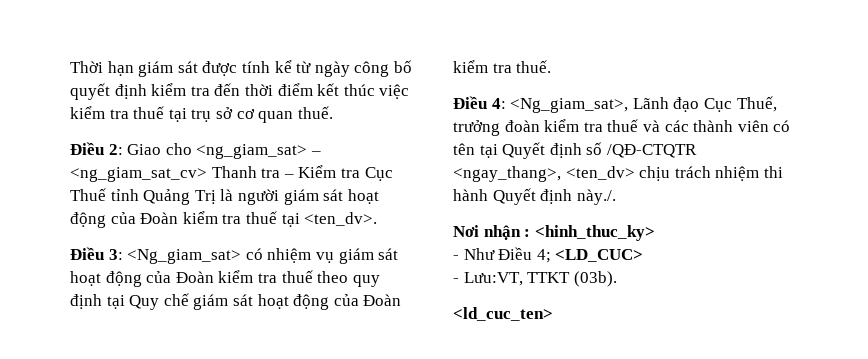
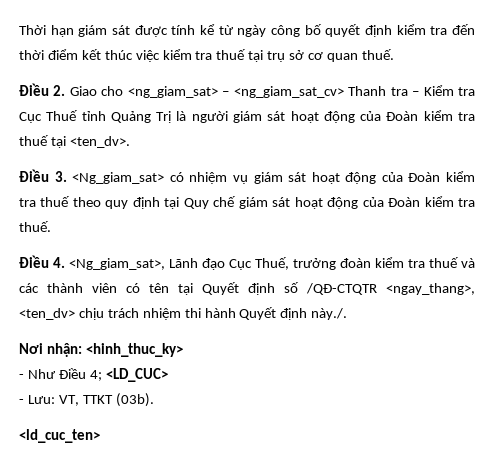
- Điều 2: Giao cho <ng_giam_sat> – <ng_giam_sat_cv> Thanh tra – Kiểm tra Cục Thuế tỉnh Quảng Trị là người giám sát hoạt động của Đoàn kiểm tra thuế tại <ten_dv>.
+ Điều 2. Giao cho <ng_giam_sat> – <ng_giam_sat_cv> Thanh tra – Kiểm tra Cục Thuế tỉnh Quảng Trị là người giám sát hoạt động của Đoàn kiểm tra thuế tại <ten_dv>.
- Điều 3: <Ng_giam_sat> có nhiệm vụ giám sát hoạt động của Đoàn kiểm tra thuế theo quy định tại Quy chế giám sát hoạt động của Đoàn kiểm tra thuế.
+ Điều 3. <Ng_giam_sat> có nhiệm vụ giám sát hoạt động của Đoàn kiểm tra thuế theo quy định tại Quy chế giám sát hoạt động của Đoàn kiểm tra thuế.
- Điều 4: <Ng_giam_sat>, Lãnh đạo Cục Thuế, trưởng đoàn kiểm tra thuế và các thành viên có tên tại Quyết định số /QĐ-CTQTR <ngay_thang>, <ten_dv> chịu trách nhiệm thi hành Quyết định này./.
+ Điều 4. <Ng_giam_sat>, Lãnh đạo Cục Thuế, trưởng đoàn kiểm tra thuế và các thành viên có tên tại Quyết định số /QĐ-CTQTR <ngay_thang>, <ten_dv> chịu trách nhiệm thi hành Quyết định này./.
- Nơi nhận : <hinh_thuc_ky>
+ Nơi nhận: <hinh_thuc_ky>
- - Lưu:VT, TTKT (03b).
+ - Lưu: VT, TTKT (03b).

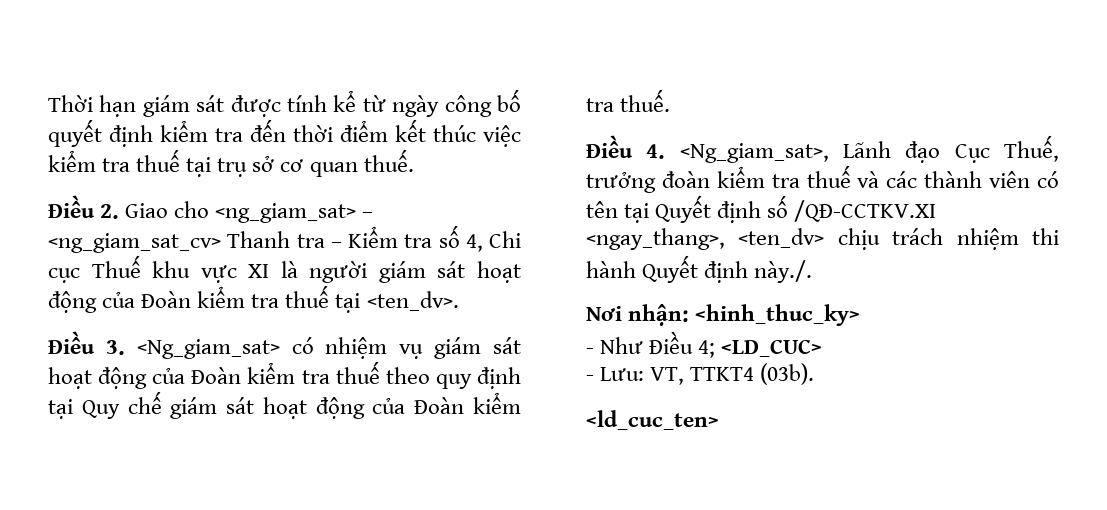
- Điều 2. Giao cho <ng_giam_sat> – <ng_giam_sat_cv> Thanh tra – Kiểm tra Cục Thuế tỉnh Quảng Trị là người giám sát hoạt động của Đoàn kiểm tra thuế tại <ten_dv>.
+ Điều 2. Giao cho <ng_giam_sat> – <ng_giam_sat_cv> Thanh tra – Kiểm tra số 4, Chi cục Thuế khu vực XI là người giám sát hoạt động của Đoàn kiểm tra thuế tại <ten_dv>.
- Điều 4. <Ng_giam_sat>, Lãnh đạo Cục Thuế, trưởng đoàn kiểm tra thuế và các thành viên có tên tại Quyết định số /QĐ-CTQTR <ngay_thang>, <ten_dv> chịu trách nhiệm thi hành Quyết định này./.
+ Điều 4. <Ng_giam_sat>, Lãnh đạo Cục Thuế, trưởng đoàn kiểm tra thuế và các thành viên có tên tại Quyết định số /QĐ-CCTKV.XI <ngay_thang>, <ten_dv> chịu trách nhiệm thi hành Quyết định này./.
- - Lưu: VT, TTKT (03b).
+ - Lưu: VT, TTKT4 (03b).

